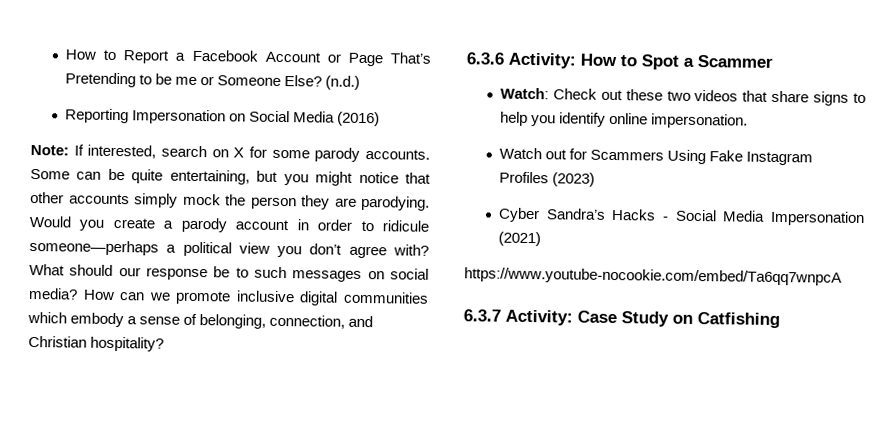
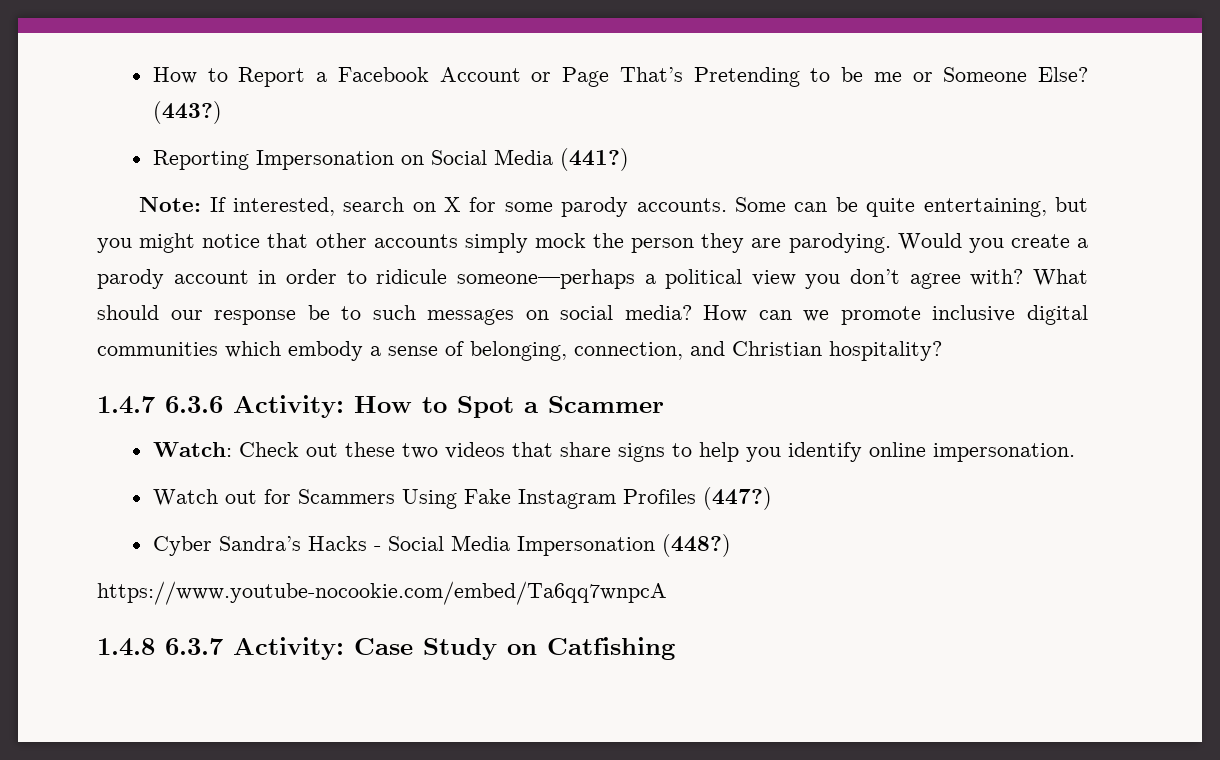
- (n.d.)
+ (443?)
- Reporting Impersonation on Social Media (2016)
+ Reporting Impersonation on Social Media (441?)
- 6.3.6 Activity: How to Spot a Scammer
+ 1.4.7 6.3.6 Activity: How to Spot a Scammer
- Watch out for Scammers Using Fake Instagram Profiles (2023)
+ Watch out for Scammers Using Fake Instagram Profiles (447?)
- Cyber Sandra’s Hacks - Social Media Impersonation (2021)
+ Cyber Sandra’s Hacks - Social Media Impersonation (448?)
- 6.3.7 Activity: Case Study on Catfishing
+ 1.4.8 6.3.7 Activity: Case Study on Catfishing

